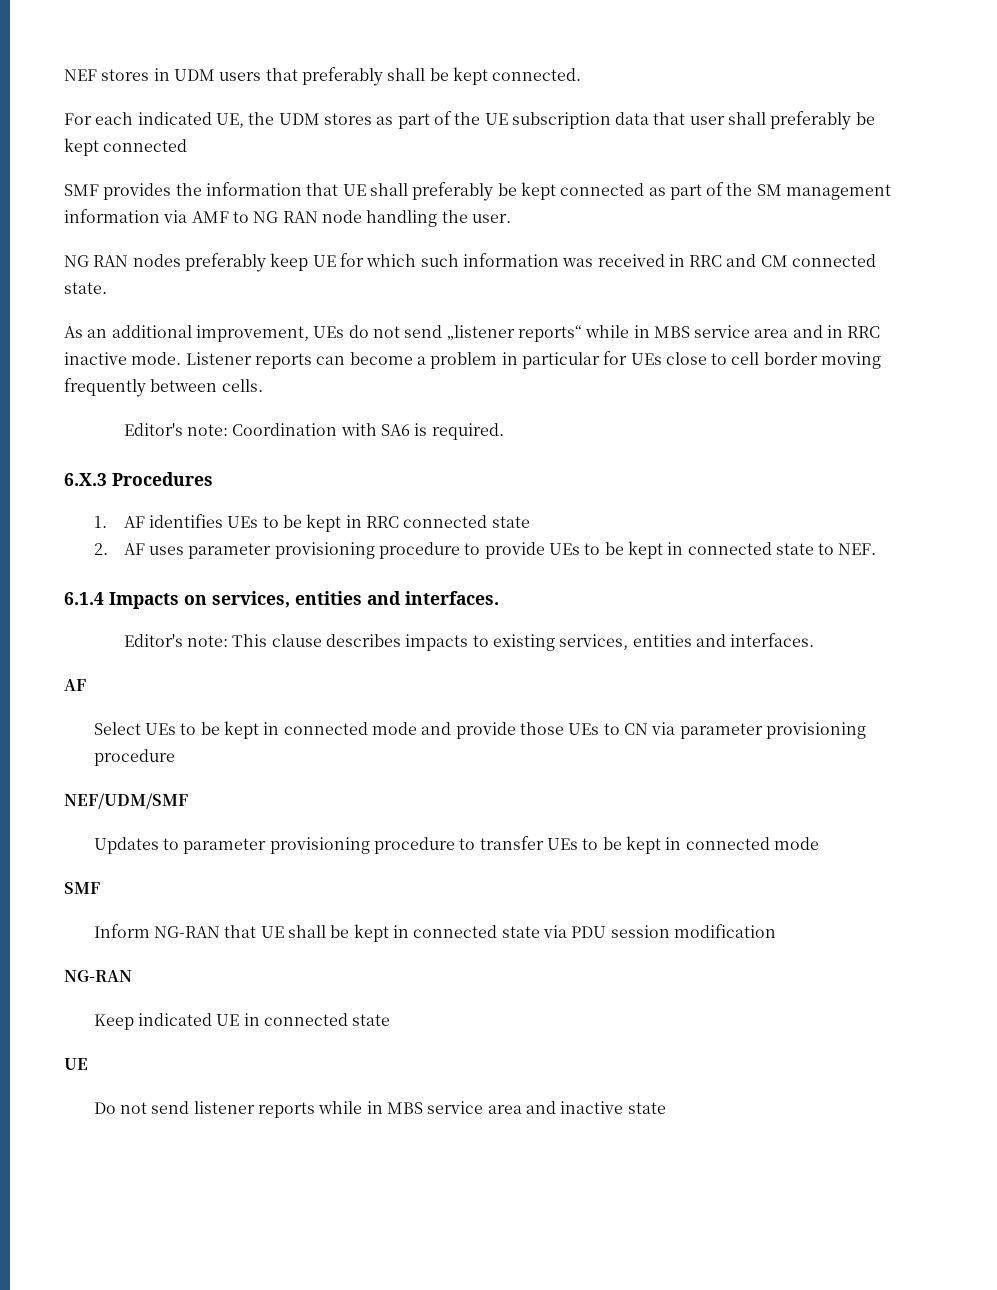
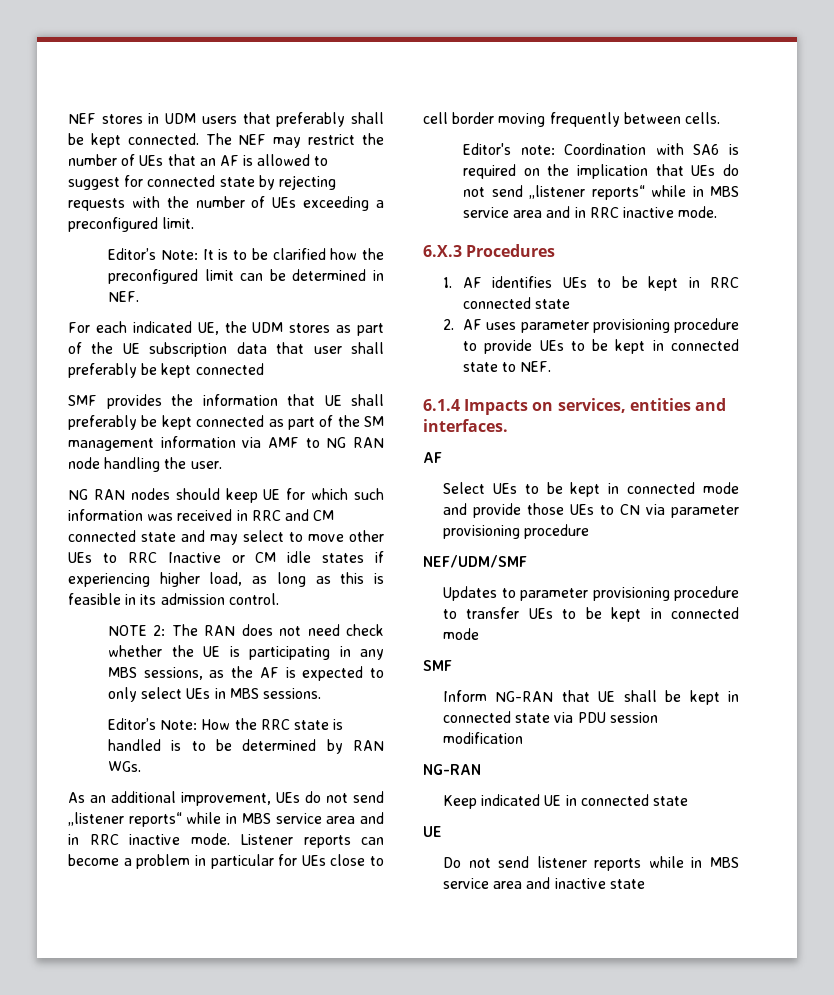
+ The NEF may restrict the number of UEs that an AF is allowed to suggest for connected state by rejecting requests with the number of UEs exceeding a preconfigured limit.
+ Editor’s Note: It is to be clarified how the preconfigured limit can be determined in NEF.
- NG RAN nodes preferably keep UE for which such information was received in RRC and CM connected state.
+ NG RAN nodes should keep UE for which such information was received in RRC and CM connected state and may select to move other UEs to RRC Inactive or CM idle states if experiencing higher load, as long as this is feasible in its admission control.
+ NOTE 2: The RAN does not need check whether the UE is participating in any MBS sessions, as the AF is expected to only select UEs in MBS sessions.
+ Editor’s Note: How the RRC state is handled is to be determined by RAN WGs.
- Editor's note: Coordination with SA6 is required.
+ Editor's note: Coordination with SA6 is required on the implication that UEs do not send „listener reports“ while in MBS service area and in RRC inactive mode.
- Editor's note: This clause describes impacts to existing services, entities and interfaces.

